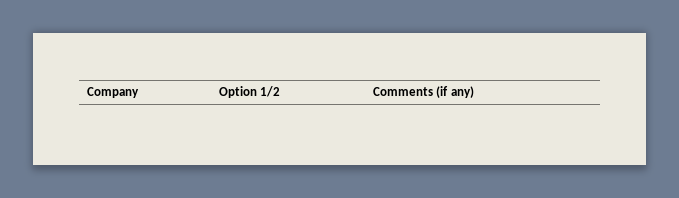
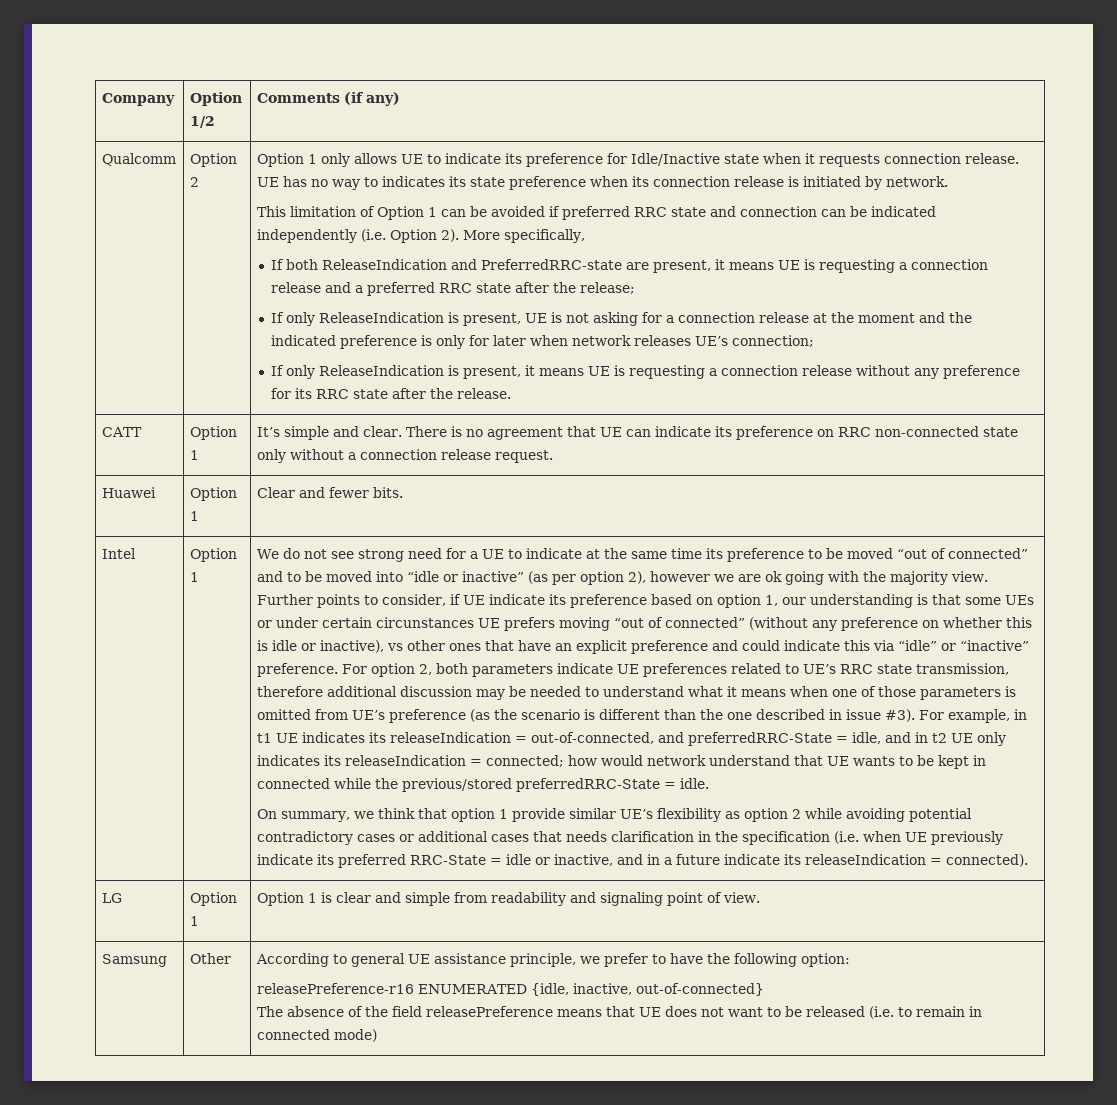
+ Qualcomm | Option 2 | Option 1 only allows UE to indicate its preference for Idle/Inactive state when it requests connection release. UE has no way to indicates its state preference when its connection release is initiated by network.
+ This limitation of Option 1 can be avoided if preferred RRC state and connection can be indicated independently (i.e. Option 2). More specifically,
+ If both ReleaseIndication and PreferredRRC-state are present, it means UE is requesting a connection release and a preferred RRC state after the release;
+ If only ReleaseIndication is present, UE is not asking for a connection release at the moment and the indicated preference is only for later when network releases UE’s connection;
+ If only ReleaseIndication is present, it means UE is requesting a connection release without any preference for its RRC state after the release.
+ CATT | Option 1 | It’s simple and clear. There is no agreement that UE can indicate its preference on RRC non-connected state only without a connection release request.
+ Huawei | Option 1 | Clear and fewer bits.
+ Intel | Option 1 | We do not see strong need for a UE to indicate at the same time its preference to be moved “out of connected” and to be moved into “idle or inactive” (as per option 2), however we are ok going with the majority view. Further points to consider, if UE indicate its preference based on option 1, our understanding is that some UEs or under certain circunstances UE prefers moving “out of connected” (without any preference on whether this is idle or inactive), vs other ones that have an explicit preference and could indicate this via “idle” or “inactive” preference. For option 2, both parameters indicate UE preferences related to UE’s RRC state transmission, therefore additional discussion may be needed to understand what it means when one of those parameters is omitted from UE’s preference (as the scenario is different than the one described in issue #3). For example, in t1 UE indicates its releaseIndication = out-of-connected, and preferredRRC-State = idle, and in t2 UE only indicates its releaseIndication = connected; how would network understand that UE wants to be kept in connected while the previous/stored preferredRRC-State = idle.
+ On summary, we think that option 1 provide similar UE’s flexibility as option 2 while avoiding potential contradictory cases or additional cases that needs clarification in the specification (i.e. when UE previously indicate its preferred RRC-State = idle or inactive, and in a future indicate its releaseIndication = connected).
+ LG | Option 1 | Option 1 is clear and simple from readability and signaling point of view.
+ Samsung | Other | According to general UE assistance principle, we prefer to have the following option:
+ releasePreference-r16 ENUMERATED {idle, inactive, out-of-connected}
+ The absence of the field releasePreference means that UE does not want to be released (i.e. to remain in connected mode)

